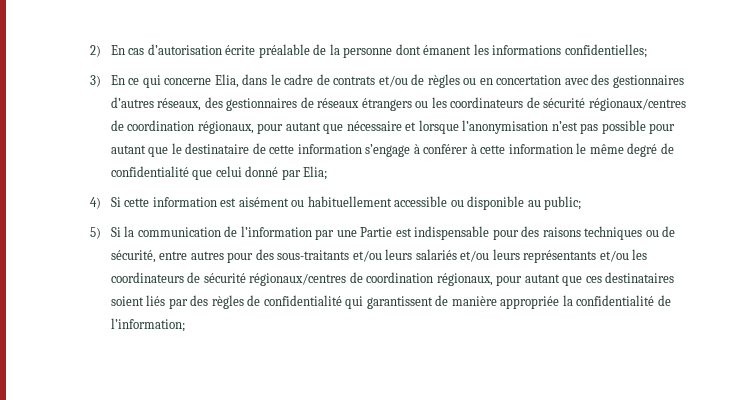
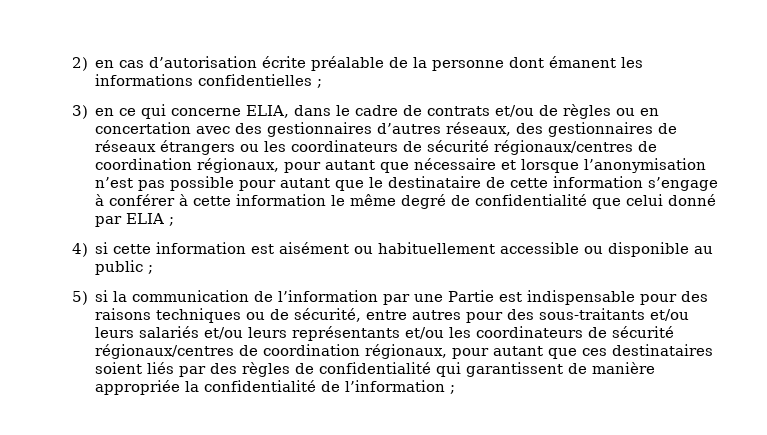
- 2) En cas d’autorisation écrite préalable de la personne dont émanent les informations confidentielles;
+ 2) en cas d’autorisation écrite préalable de la personne dont émanent les informations confidentielles ;
- 3) En ce qui concerne Elia, dans le cadre de contrats et/ou de règles ou en concertation avec des gestionnaires d’autres réseaux, des gestionnaires de réseaux étrangers ou les coordinateurs de sécurité régionaux/centres de coordination régionaux, pour autant que nécessaire et lorsque l’anonymisation n’est pas possible pour autant que le destinataire de cette information s’engage à conférer à cette information le même degré de confidentialité que celui donné par Elia;
+ 3) en ce qui concerne ELIA, dans le cadre de contrats et/ou de règles ou en concertation avec des gestionnaires d’autres réseaux, des gestionnaires de réseaux étrangers ou les coordinateurs de sécurité régionaux/centres de coordination régionaux, pour autant que nécessaire et lorsque l’anonymisation n’est pas possible pour autant que le destinataire de cette information s’engage à conférer à cette information le même degré de confidentialité que celui donné par ELIA ;
- 4) Si cette information est aisément ou habituellement accessible ou disponible au public;
+ 4) si cette information est aisément ou habituellement accessible ou disponible au public ;
- 5) Si la communication de l’information par une Partie est indispensable pour des raisons techniques ou de sécurité, entre autres pour des sous-traitants et/ou leurs salariés et/ou leurs représentants et/ou les coordinateurs de sécurité régionaux/centres de coordination régionaux, pour autant que ces destinataires soient liés par des règles de confidentialité qui garantissent de manière appropriée la confidentialité de l’information;
+ 5) si la communication de l’information par une Partie est indispensable pour des raisons techniques ou de sécurité, entre autres pour des sous-traitants et/ou leurs salariés et/ou leurs représentants et/ou les coordinateurs de sécurité régionaux/centres de coordination régionaux, pour autant que ces destinataires soient liés par des règles de confidentialité qui garantissent de manière appropriée la confidentialité de l’information ;

